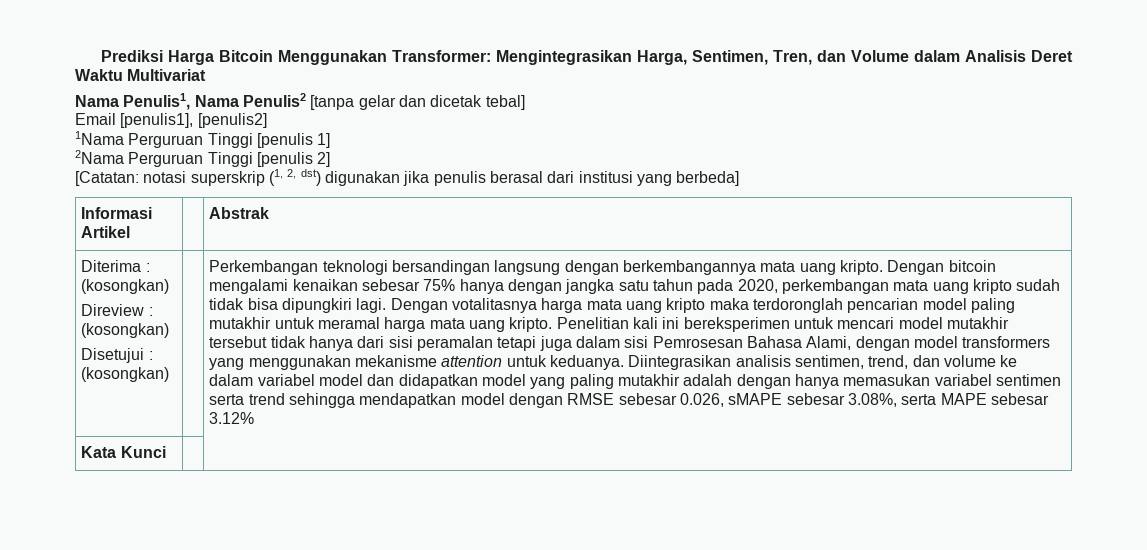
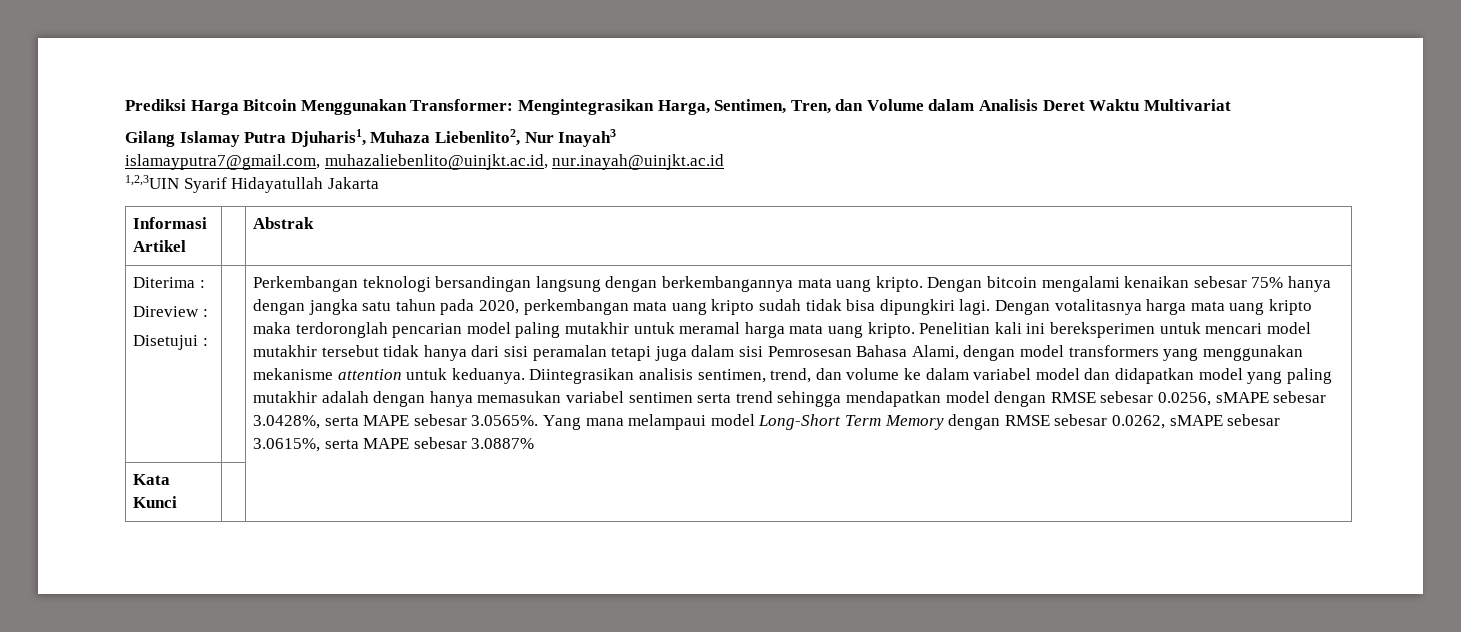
- Nama Penulis1, Nama Penulis2 [tanpa gelar dan dicetak tebal]
- Email [penulis1], [penulis2]
- 1Nama Perguruan Tinggi [penulis 1]
- 2Nama Perguruan Tinggi [penulis 2]
- [Catatan: notasi superskrip (1, 2, dst) digunakan jika penulis berasal dari institusi yang berbeda]
+ Gilang Islamay Putra Djuharis1, Muhaza Liebenlito2, Nur Inayah3
+ islamayputra7@gmail.com, muhazaliebenlito@uinjkt.ac.id, nur.inayah@uinjkt.ac.id
+ 1,2,3UIN Syarif Hidayatullah Jakarta
- Diterima : (kosongkan)
+ Diterima :
- Direview : (kosongkan)
+ Direview :
- Disetujui : (kosongkan)
+ Disetujui :
- Diintegrasikan analisis sentimen, trend, dan volume ke dalam variabel model dan didapatkan model yang paling mutakhir adalah dengan hanya memasukan variabel sentimen serta trend sehingga mendapatkan model dengan RMSE sebesar 0.026, sMAPE sebesar 3.08%, serta MAPE sebesar 3.12%
+ Diintegrasikan analisis sentimen, trend, dan volume ke dalam variabel model dan didapatkan model yang paling mutakhir adalah dengan hanya memasukan variabel sentimen serta trend sehingga mendapatkan model dengan RMSE sebesar 0.0256, sMAPE sebesar 3.0428%, serta MAPE sebesar 3.0565%. Yang mana melampaui model Long-Short Term Memory dengan RMSE sebesar 0.0262, sMAPE sebesar 3.0615%, serta MAPE sebesar 3.0887%

